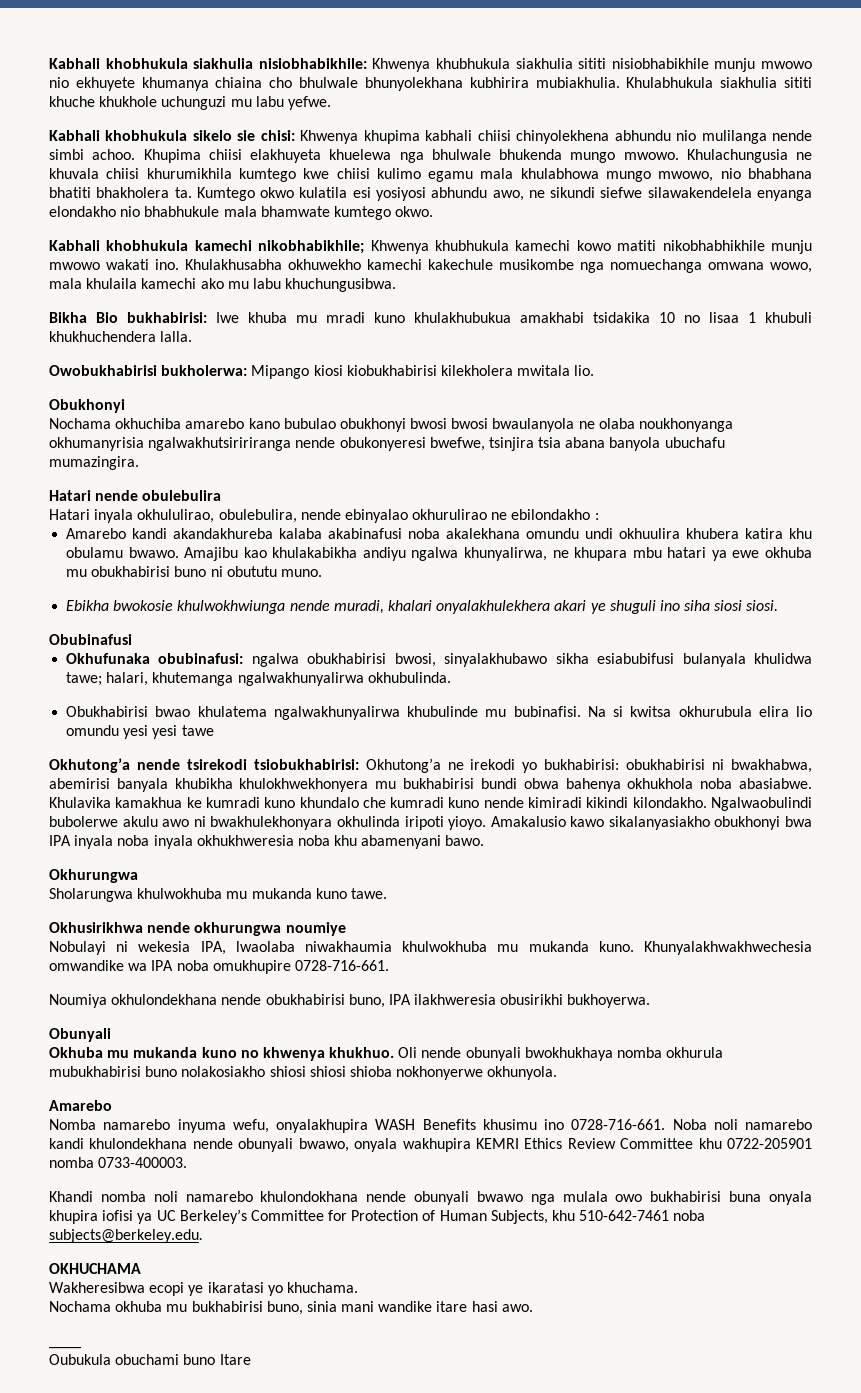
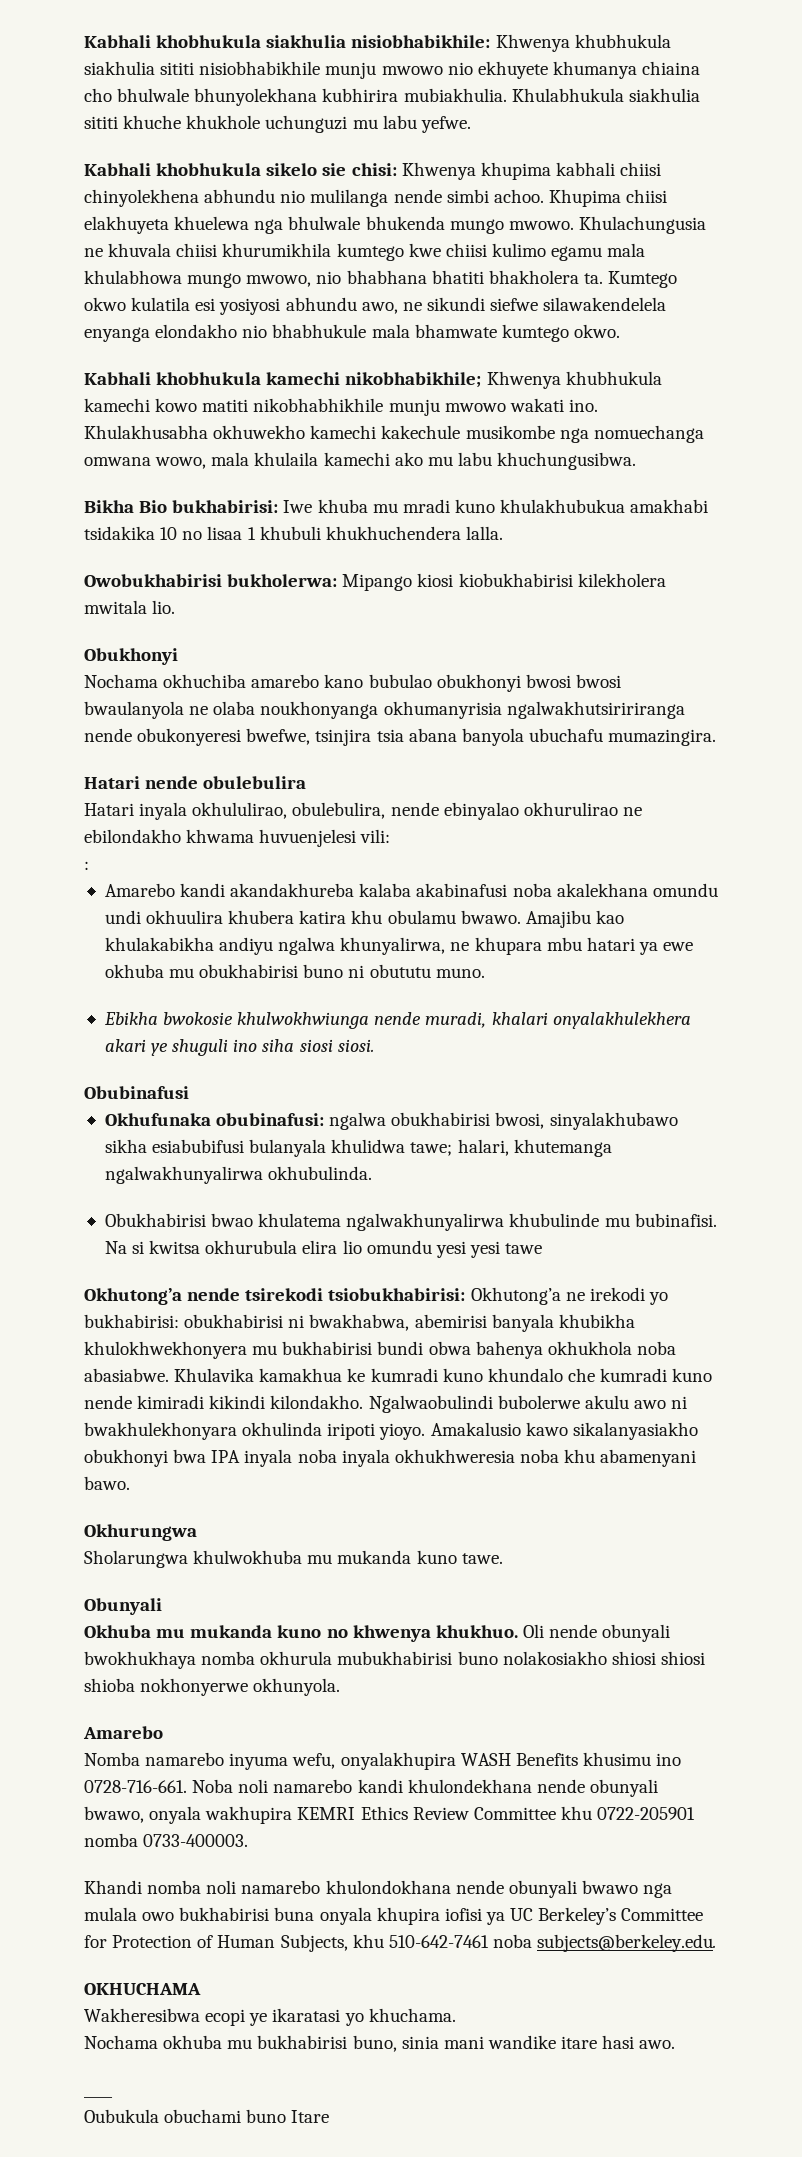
- Hatari inyala okhululirao, obulebulira, nende ebinyalao okhurulirao ne ebilondakho :
+ Hatari inyala okhululirao, obulebulira, nende ebinyalao okhurulirao ne ebilondakho khwama huvuenjelesi vili:
+ :
- Okhusirikhwa nende okhurungwa noumiye
- Nobulayi ni wekesia IPA, lwaolaba niwakhaumia khulwokhuba mu mukanda kuno. Khunyalakhwakhwechesia omwandike wa IPA noba omukhupire 0728-716-661.
- Noumiya okhulondekhana nende obukhabirisi buno, IPA ilakhweresia obusirikhi bukhoyerwa.

